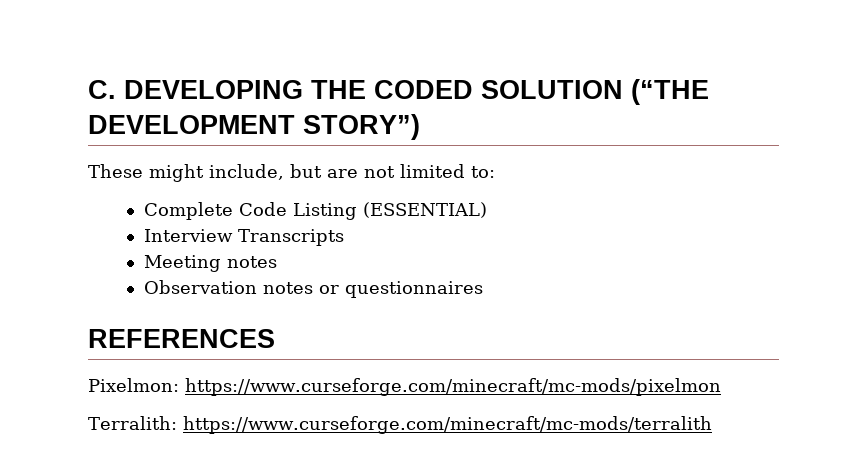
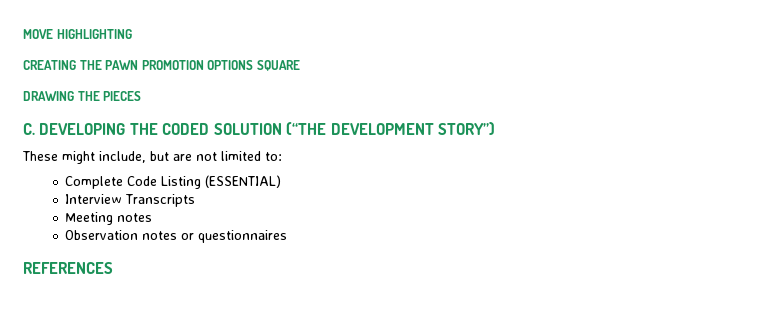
+ MOVE HIGHLIGHTING
+ CREATING THE PAWN PROMOTION OPTIONS SQUARE
+ DRAWING THE PIECES
- Pixelmon: https://www.curseforge.com/minecraft/mc-mods/pixelmon
- Terralith: https://www.curseforge.com/minecraft/mc-mods/terralith

